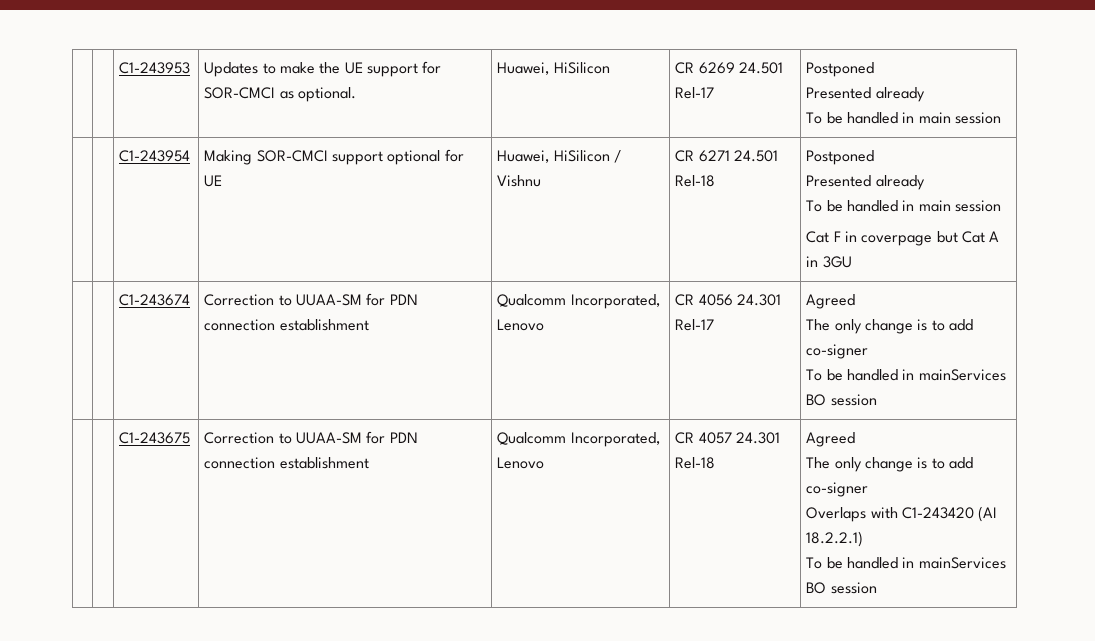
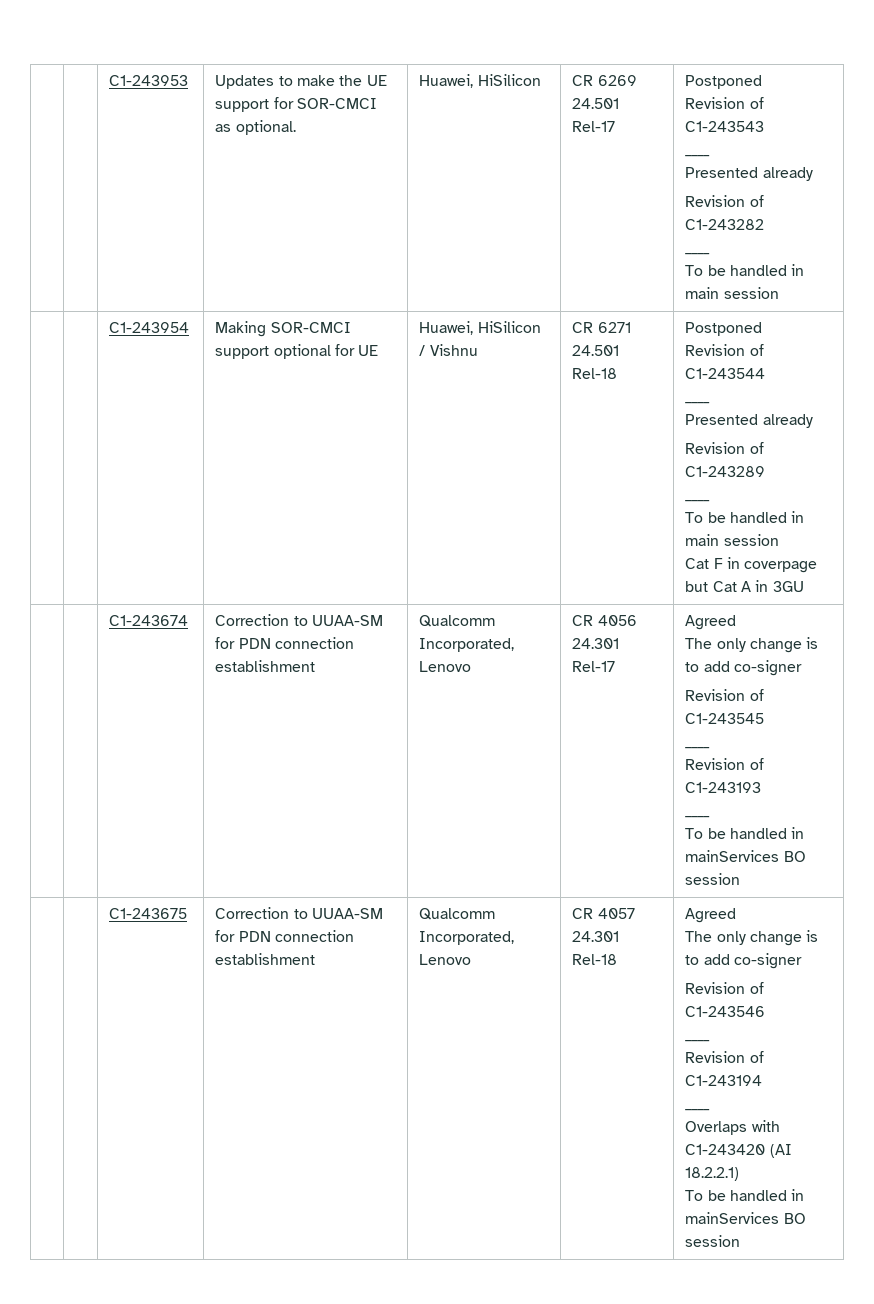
  | | C1-243953 | Updates to make the UE support for SOR-CMCI as optional. | Huawei, HiSilicon | CR 6269 24.501 Rel-17 | Postponed
+ Revision of C1-243543
+ ____
  Presented already
+ Revision of C1-243282
+ ____
  CR 6271 24.501 Rel-18 | Postponed
+ Revision of C1-243544
+ ____
  Presented already
+ Revision of C1-243289
+ ____
  | | C1-243674 | Correction to UUAA-SM for PDN connection establishment | Qualcomm Incorporated, Lenovo | CR 4056 24.301 Rel-17 | Agreed
  The only change is to add co-signer
+ Revision of C1-243545
+ ____
+ Revision of C1-243193
+ ____
+ Revision of C1-243546
+ ____
+ Revision of C1-243194
+ ____

